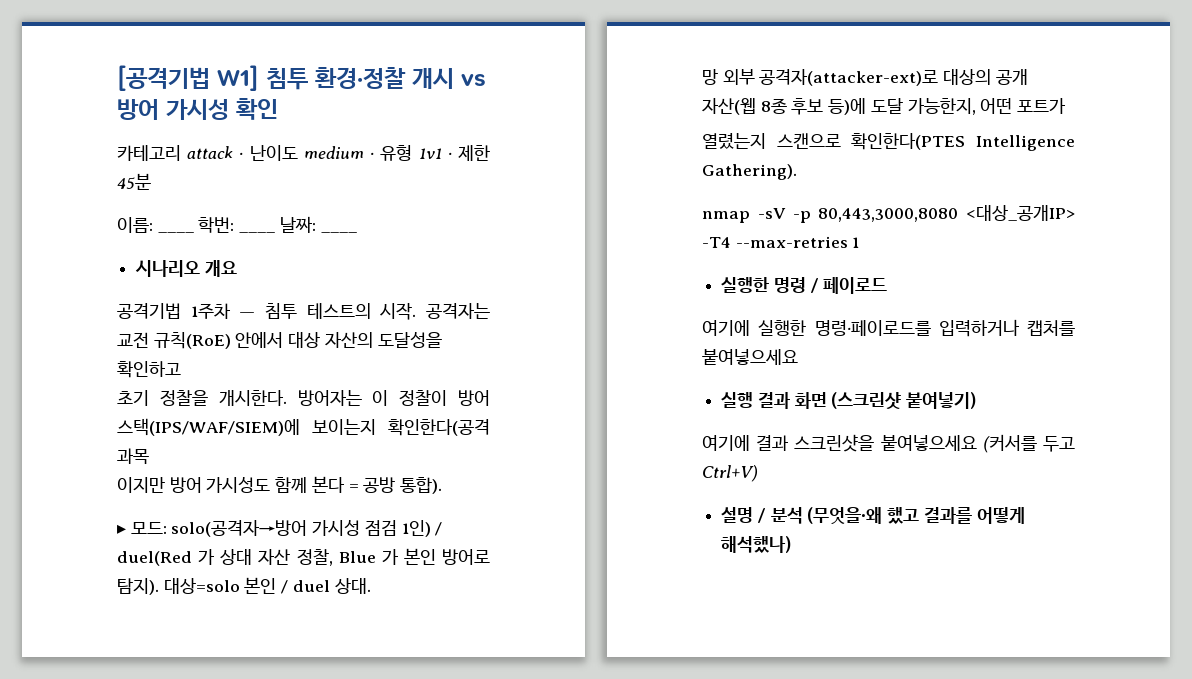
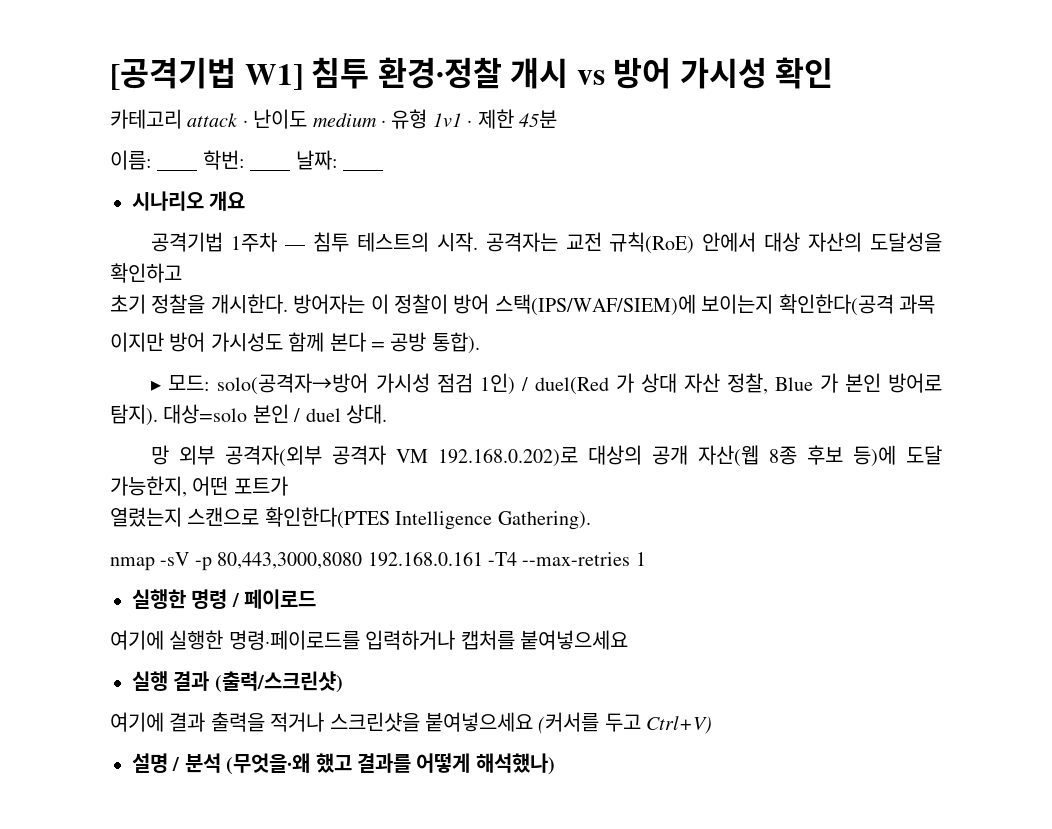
- 망 외부 공격자(attacker-ext)로 대상의 공개 자산(웹 8종 후보 등)에 도달 가능한지, 어떤 포트가
+ 망 외부 공격자(외부 공격자 VM 192.168.0.202)로 대상의 공개 자산(웹 8종 후보 등)에 도달 가능한지, 어떤 포트가
- nmap -sV -p 80,443,3000,8080 <대상_공개IP> -T4 --max-retries 1
+ nmap -sV -p 80,443,3000,8080 192.168.0.161 -T4 --max-retries 1
- 실행 결과 화면 (스크린샷 붙여넣기)
+ 실행 결과 (출력/스크린샷)
- 여기에 결과 스크린샷을 붙여넣으세요 (커서를 두고 Ctrl+V)
+ 여기에 결과 출력을 적거나 스크린샷을 붙여넣으세요 (커서를 두고 Ctrl+V)

